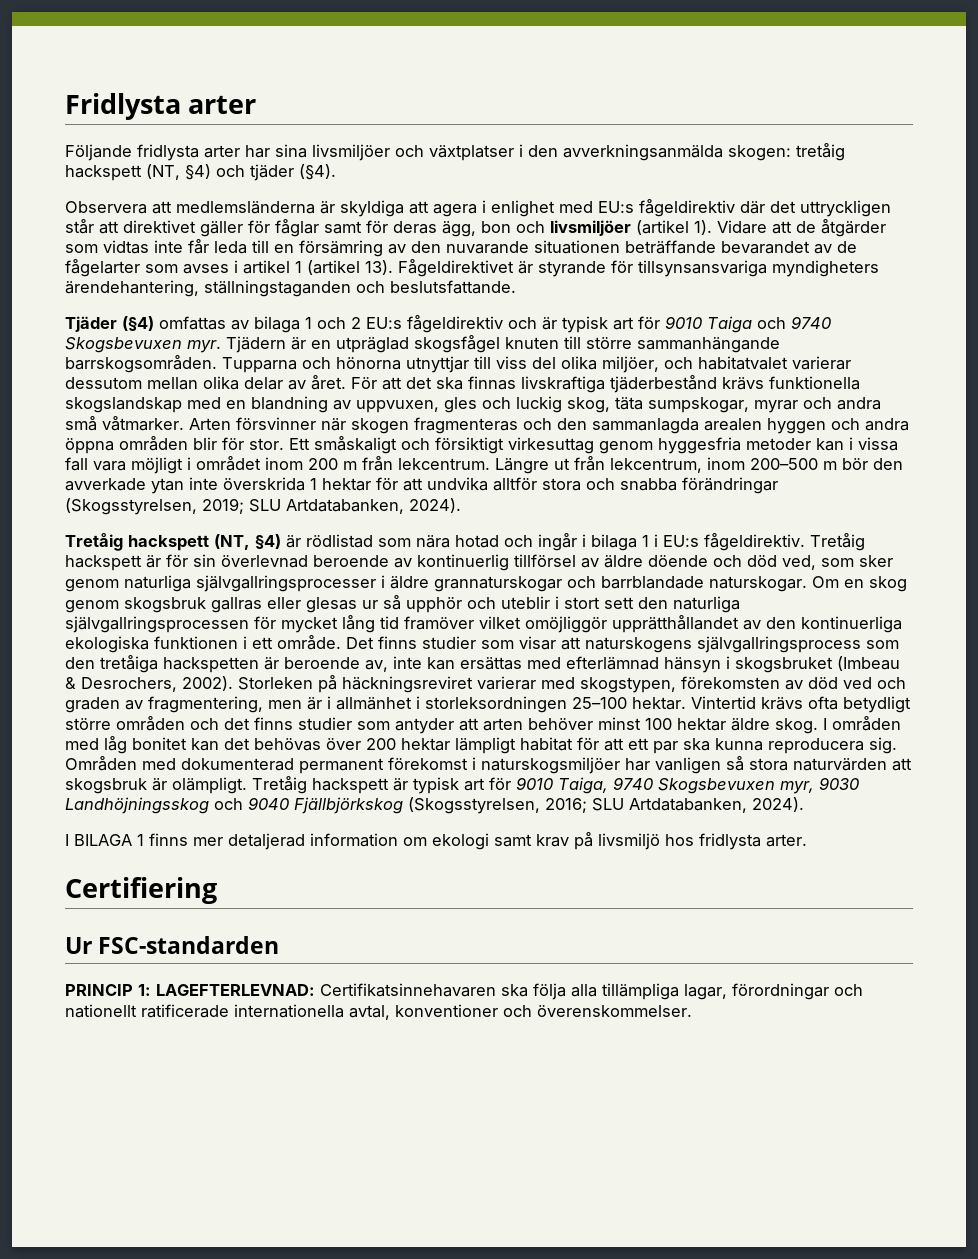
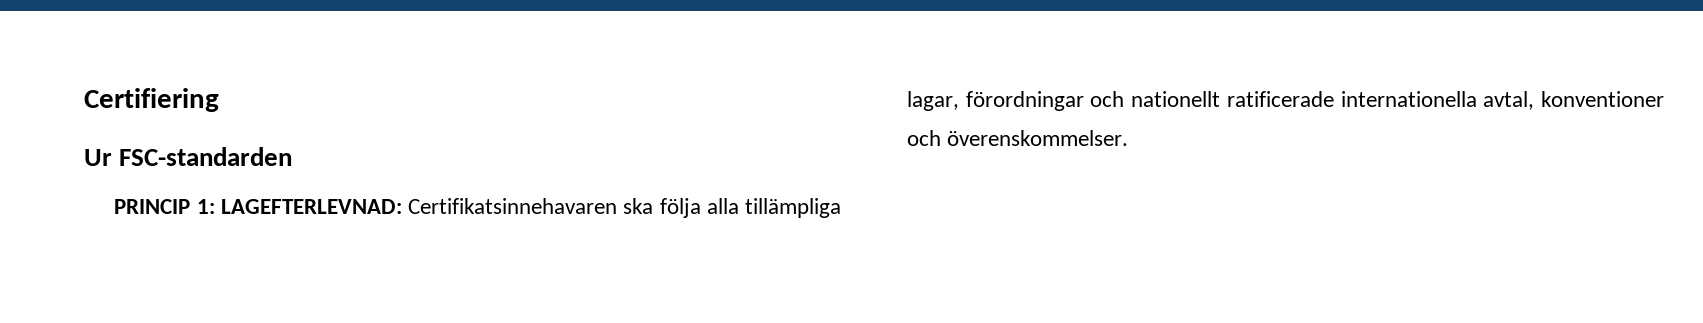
- Fridlysta arter
- Följande fridlysta arter har sina livsmiljöer och växtplatser i den avverkningsanmälda skogen: tretåig hackspett (NT, §4) och tjäder (§4).
- Observera att medlemsländerna är skyldiga att agera i enlighet med EU:s fågeldirektiv där det uttryckligen står att direktivet gäller för fåglar samt för deras ägg, bon och livsmiljöer (artikel 1). Vidare att de åtgärder som vidtas inte får leda till en försämring av den nuvarande situationen beträffande bevarandet av de fågelarter som avses i artikel 1 (artikel 13). Fågeldirektivet är styrande för tillsynsansvariga myndigheters ärendehantering, ställningstaganden och beslutsfattande.
- Tjäder (§4) omfattas av bilaga 1 och 2 EU:s fågeldirektiv och är typisk art för 9010 Taiga och 9740 Skogsbevuxen myr. Tjädern är en utpräglad skogsfågel knuten till större sammanhängande barrskogsområden. Tupparna och hönorna utnyttjar till viss del olika miljöer, och habitatvalet varierar dessutom mellan olika delar av året. För att det ska finnas livskraftiga tjäderbestånd krävs funktionella skogslandskap med en blandning av uppvuxen, gles och luckig skog, täta sumpskogar, myrar och andra små våtmarker. Arten försvinner när skogen fragmenteras och den sammanlagda arealen hyggen och andra öppna områden blir för stor. Ett småskaligt och försiktigt virkesuttag genom hyggesfria metoder kan i vissa fall vara möjligt i området inom 200 m från lekcentrum. Längre ut från lekcentrum, inom 200–500 m bör den avverkade ytan inte överskrida 1 hektar för att undvika alltför stora och snabba förändringar (Skogsstyrelsen, 2019; SLU Artdatabanken, 2024).
- Tretåig hackspett (NT, §4) är rödlistad som nära hotad och ingår i bilaga 1 i EU:s fågeldirektiv. Tretåig hackspett är för sin överlevnad beroende av kontinuerlig tillförsel av äldre döende och död ved, som sker genom naturliga självgallringsprocesser i äldre grannaturskogar och barrblandade naturskogar. Om en skog genom skogsbruk gallras eller glesas ur så upphör och uteblir i stort sett den naturliga självgallringsprocessen för mycket lång tid framöver vilket omöjliggör upprätthållandet av den kontinuerliga ekologiska funktionen i ett område. Det finns studier som visar att naturskogens självgallringsprocess som den tretåiga hackspetten är beroende av, inte kan ersättas med efterlämnad hänsyn i skogsbruket (Imbeau & Desrochers, 2002). Storleken på häckningsreviret varierar med skogstypen, förekomsten av död ved och graden av fragmentering, men är i allmänhet i storleksordningen 25–100 hektar. Vintertid krävs ofta betydligt större områden och det finns studier som antyder att arten behöver minst 100 hektar äldre skog. I områden med låg bonitet kan det behövas över 200 hektar lämpligt habitat för att ett par ska kunna reproducera sig. Områden med dokumenterad permanent förekomst i naturskogsmiljöer har vanligen så stora naturvärden att skogsbruk är olämpligt. Tretåig hackspett är typisk art för 9010 Taiga, 9740 Skogsbevuxen myr, 9030 Landhöjningsskog och 9040 Fjällbjörkskog (Skogsstyrelsen, 2016; SLU Artdatabanken, 2024).
- I BILAGA 1 finns mer detaljerad information om ekologi samt krav på livsmiljö hos fridlysta arter.

